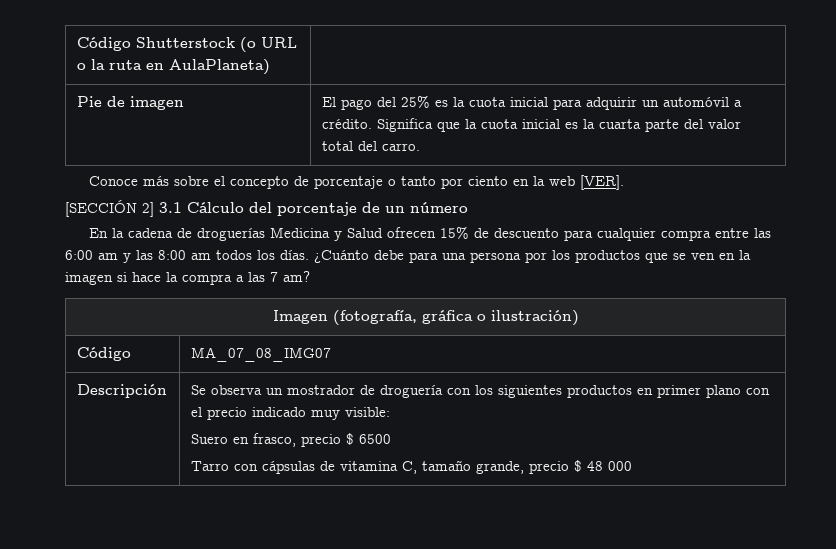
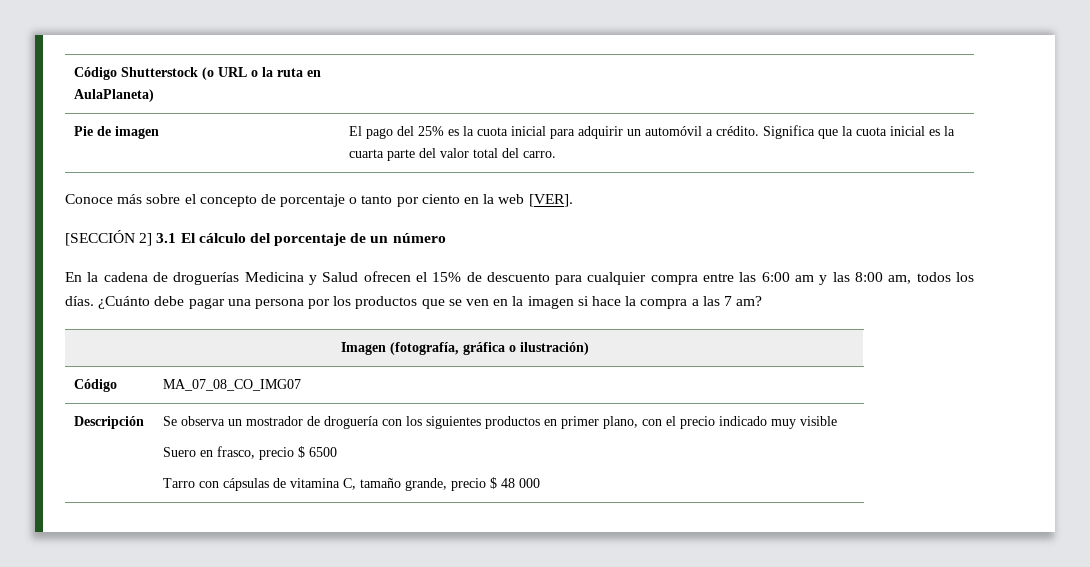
- [SECCIÓN 2] 3.1 Cálculo del porcentaje de un número
+ [SECCIÓN 2] 3.1 El cálculo del porcentaje de un número
- En la cadena de droguerías Medicina y Salud ofrecen 15% de descuento para cualquier compra entre las 6:00 am y las 8:00 am todos los días.
+ En la cadena de droguerías Medicina y Salud ofrecen el 15% de descuento para cualquier compra entre las 6:00 am y las 8:00 am, todos los días.
- ¿Cuánto debe para una persona por los productos que se ven en la imagen si hace la compra a las 7 am?
+ ¿Cuánto debe pagar una persona por los productos que se ven en la imagen si hace la compra a las 7 am?
- Código | MA_07_08_IMG07
+ Código | MA_07_08_CO_IMG07
- Descripción | Se observa un mostrador de droguería con los siguientes productos en primer plano con el precio indicado muy visible:
+ Descripción | Se observa un mostrador de droguería con los siguientes productos en primer plano, con el precio indicado muy visible

